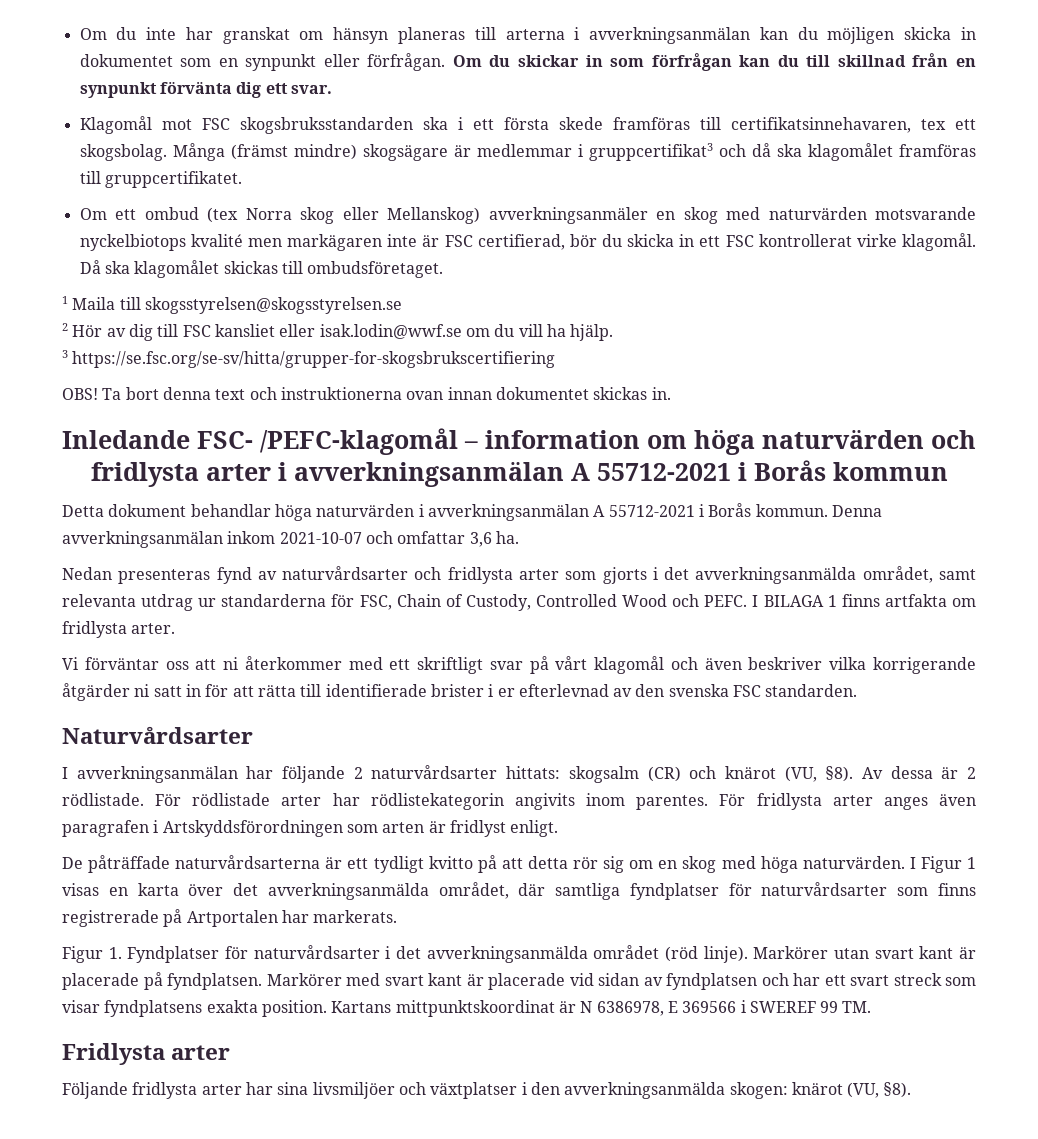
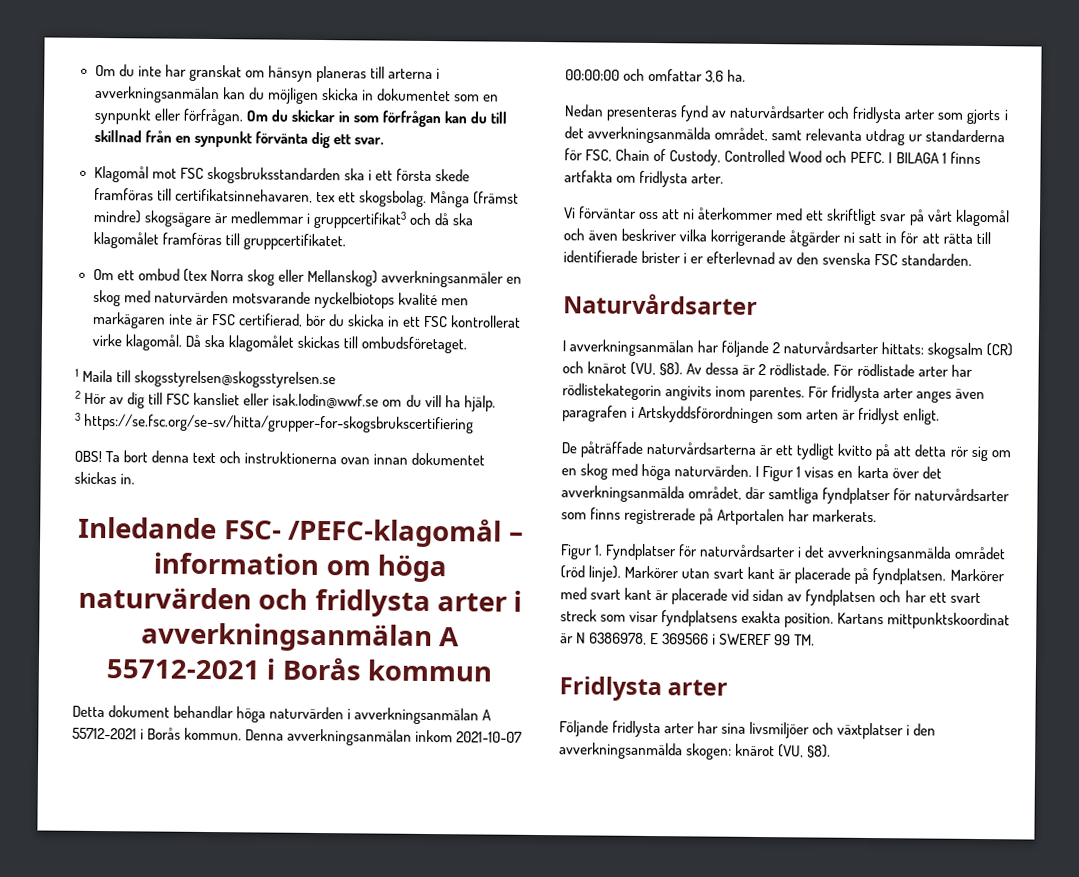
- Denna avverkningsanmälan inkom 2021-10-07 och omfattar 3,6 ha.
+ Denna avverkningsanmälan inkom 2021-10-07 00:00:00 och omfattar 3,6 ha.

